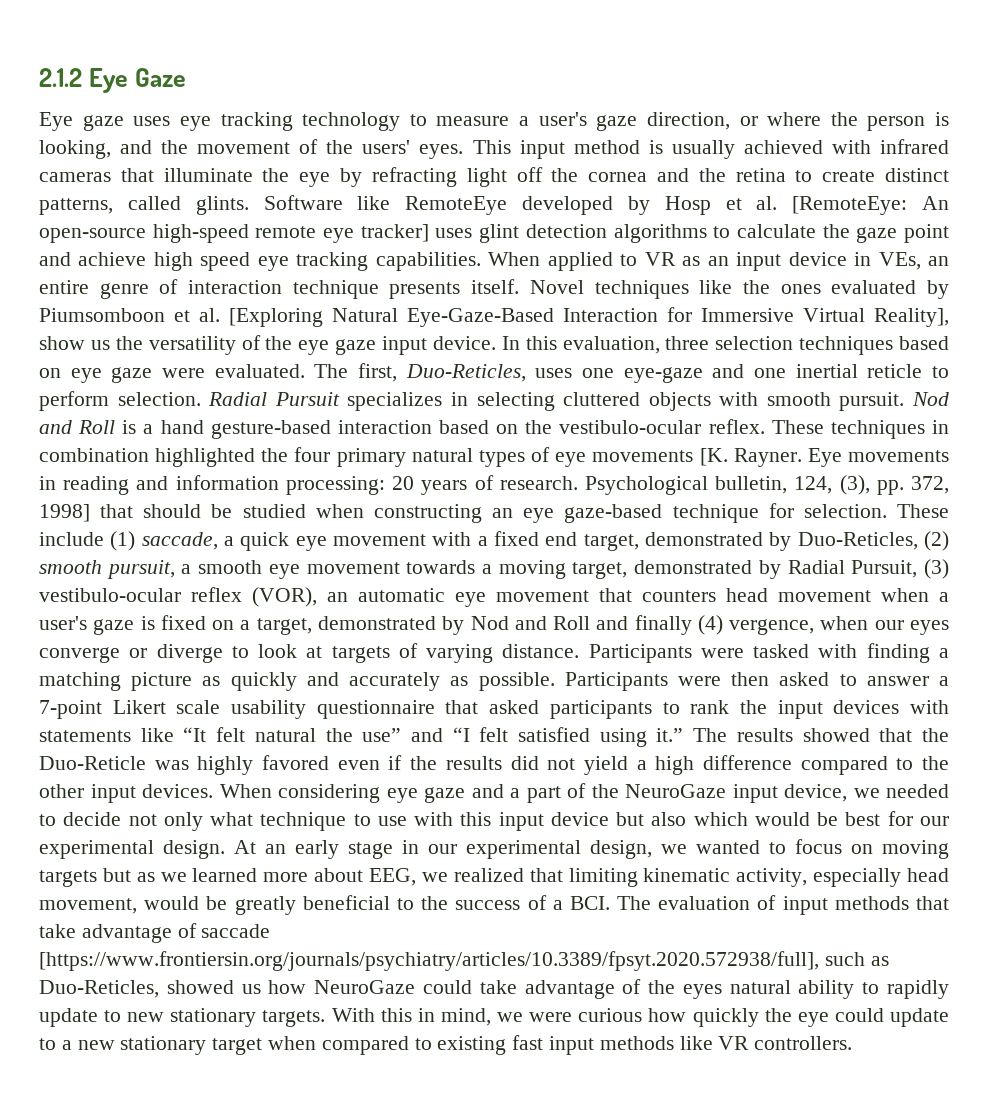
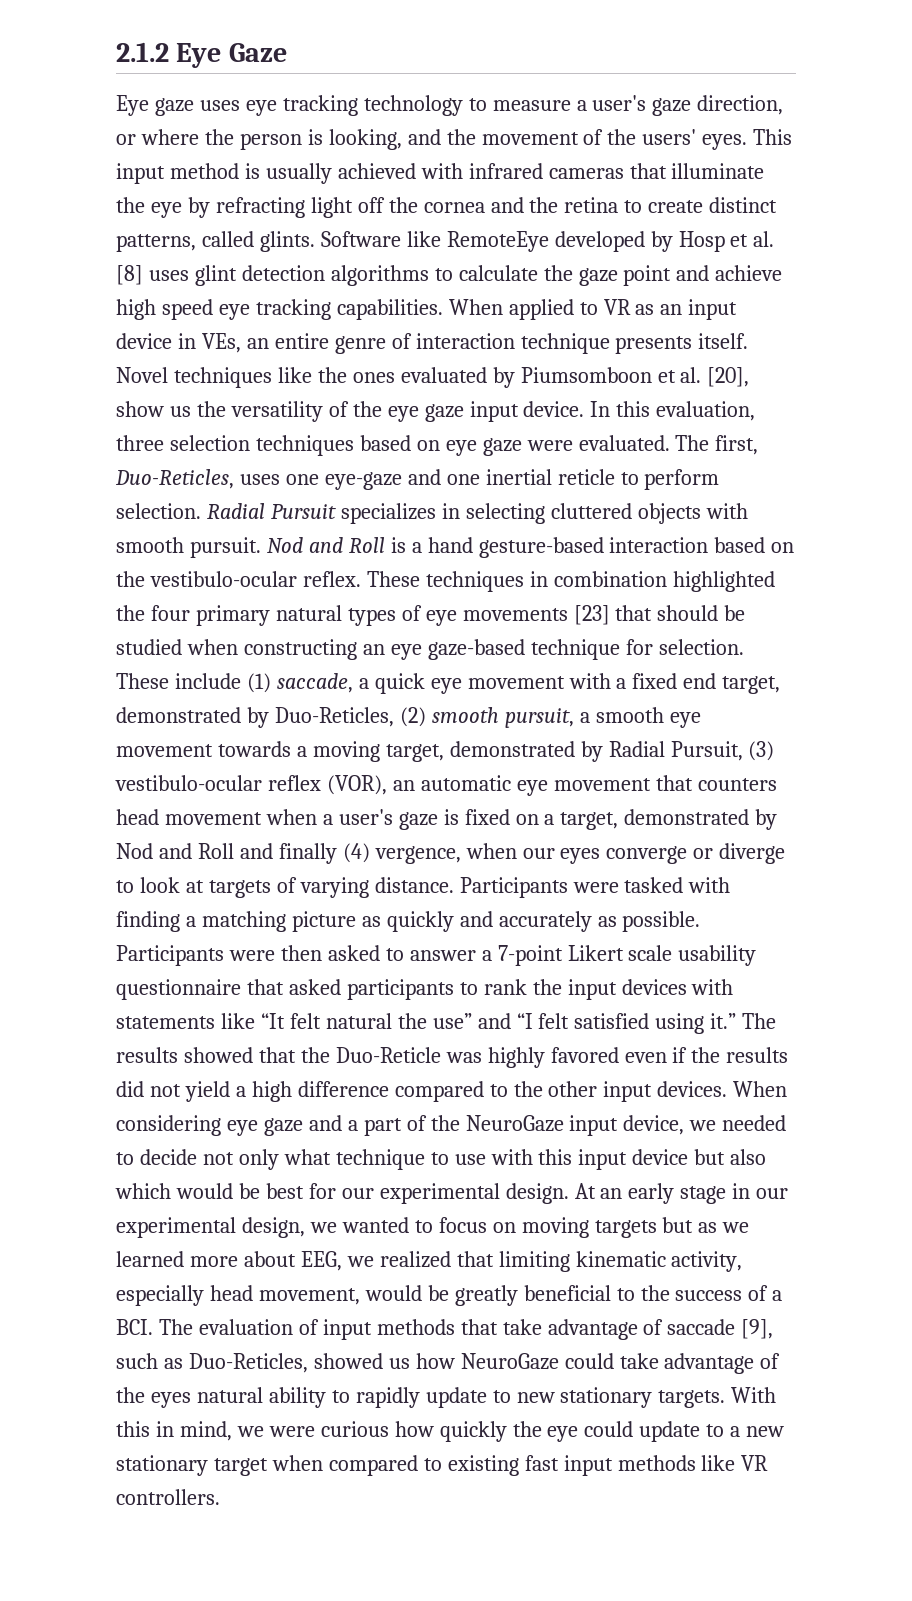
- Software like RemoteEye developed by Hosp et al. [RemoteEye: An open-source high-speed remote eye tracker] uses glint detection algorithms to calculate the gaze point and achieve high speed eye tracking capabilities.
+ Software like RemoteEye developed by Hosp et al. [8] uses glint detection algorithms to calculate the gaze point and achieve high speed eye tracking capabilities.
- Novel techniques like the ones evaluated by Piumsomboon et al. [Exploring Natural Eye-Gaze-Based Interaction for Immersive Virtual Reality], show us the versatility of the eye gaze input device.
+ Novel techniques like the ones evaluated by Piumsomboon et al. [20], show us the versatility of the eye gaze input device.
- These techniques in combination highlighted the four primary natural types of eye movements [K. Rayner. Eye movements in reading and information processing: 20 years of research. Psychological bulletin, 124, (3), pp. 372, 1998] that should be studied when constructing an eye gaze-based technique for selection.
+ These techniques in combination highlighted the four primary natural types of eye movements [23] that should be studied when constructing an eye gaze-based technique for selection.
- At an early stage in our experimental design, we wanted to focus on moving targets but as we learned more about EEG, we realized that limiting kinematic activity, especially head movement, would be greatly beneficial to the success of a BCI. The evaluation of input methods that take advantage of saccade [https://www.frontiersin.org/journals/psychiatry/articles/10.3389/fpsyt.2020.572938/full], such as Duo-Reticles, showed us how NeuroGaze could take advantage of the eyes natural ability to rapidly update to new stationary targets.
+ At an early stage in our experimental design, we wanted to focus on moving targets but as we learned more about EEG, we realized that limiting kinematic activity, especially head movement, would be greatly beneficial to the success of a BCI. The evaluation of input methods that take advantage of saccade [9], such as Duo-Reticles, showed us how NeuroGaze could take advantage of the eyes natural ability to rapidly update to new stationary targets.

